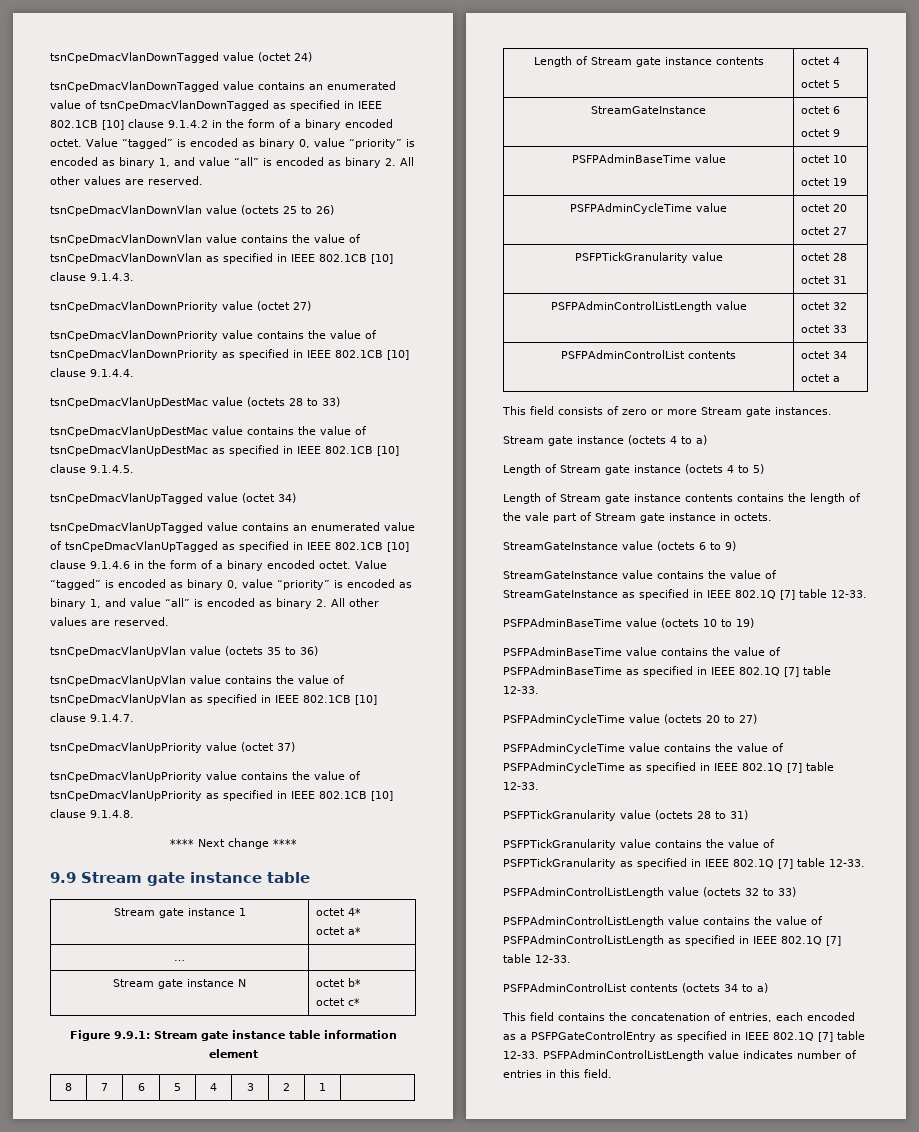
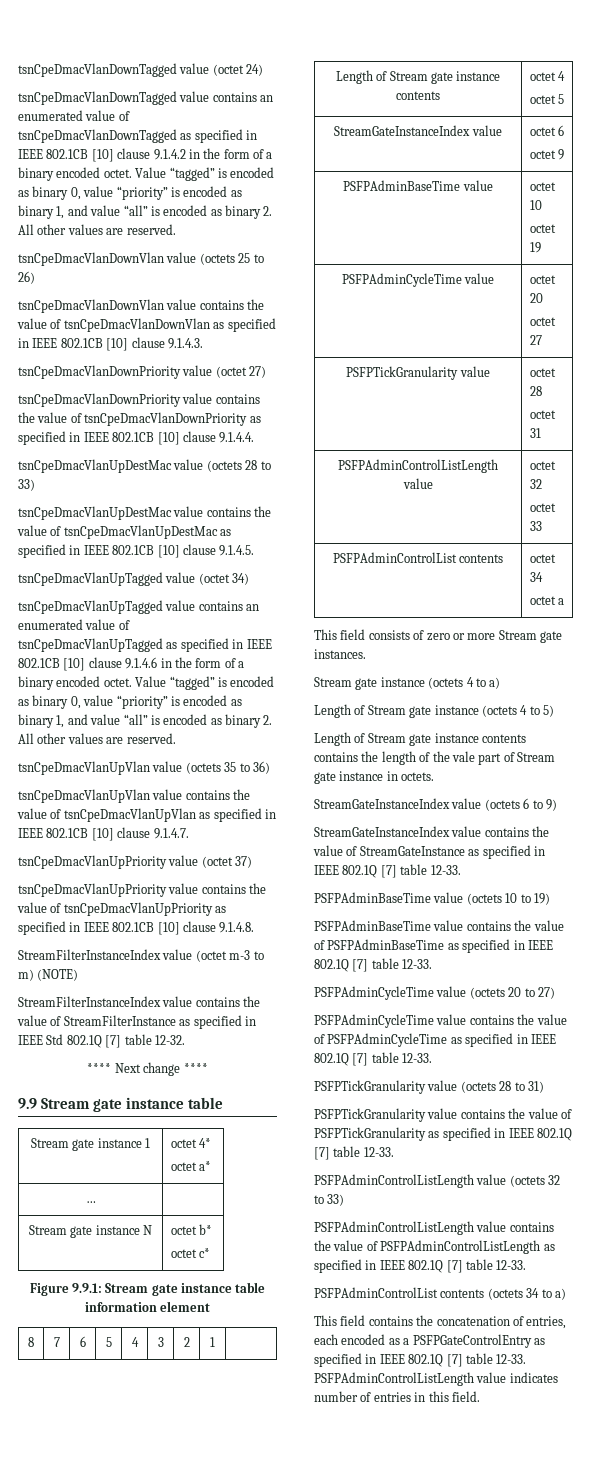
+ StreamFilterInstanceIndex value (octet m-3 to m) (NOTE)
+ StreamFilterInstanceIndex value contains the value of StreamFilterInstance as specified in IEEE Std 802.1Q [7] table 12-32.
- StreamGateInstance | octet 6
+ StreamGateInstanceIndex value | octet 6
- StreamGateInstance value (octets 6 to 9)
+ StreamGateInstanceIndex value (octets 6 to 9)
- StreamGateInstance value contains the value of StreamGateInstance as specified in IEEE 802.1Q [7] table 12-33.
+ StreamGateInstanceIndex value contains the value of StreamGateInstance as specified in IEEE 802.1Q [7] table 12-33.

